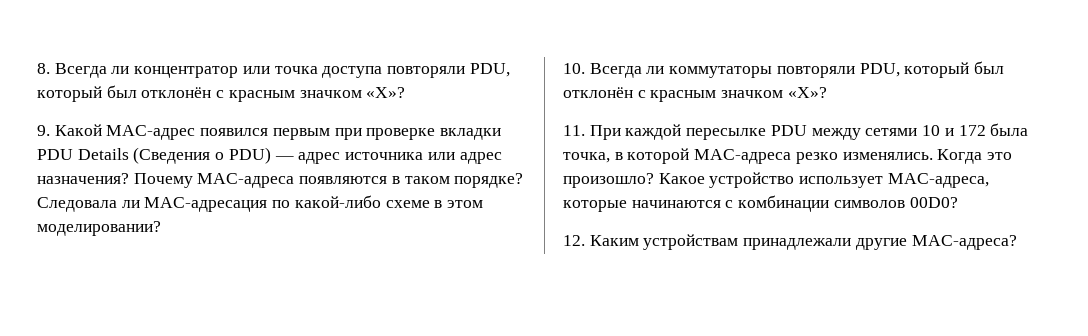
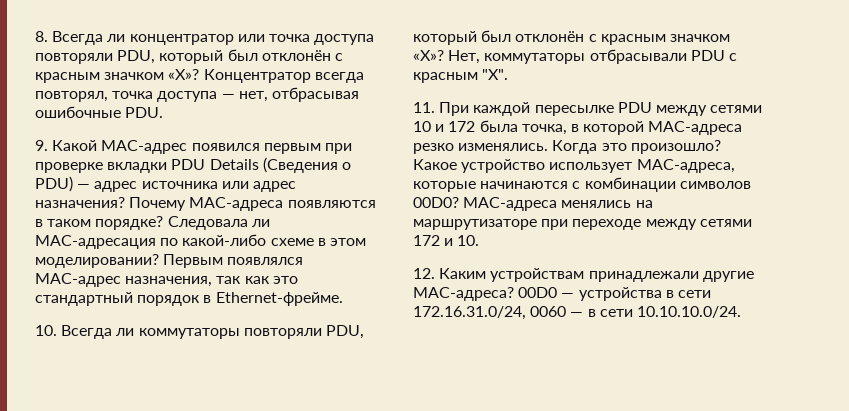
+ Концентратор всегда повторял, точка доступа — нет, отбрасывая ошибочные PDU.
+ Первым появлялся MAC-адрес назначения, так как это стандартный порядок в Ethernet-фрейме.
+ Нет, коммутаторы отбрасывали PDU с красным "X".
+ MAC-адреса менялись на маршрутизаторе при переходе между сетями 172 и 10.
+ 00D0 — устройства в сети 172.16.31.0/24, 0060 — в сети 10.10.10.0/24.

